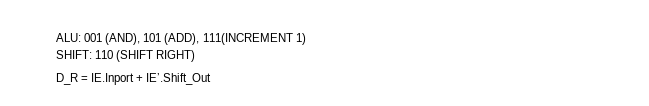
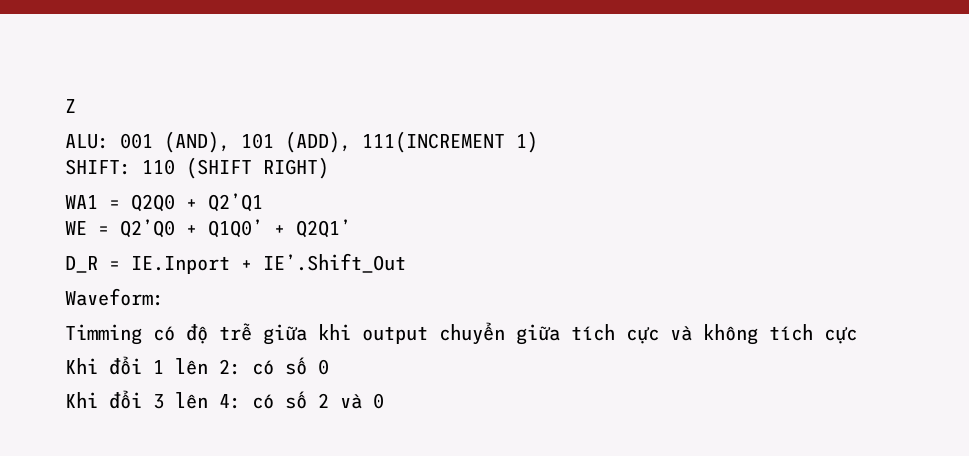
+ Z
+ WA1 = Q2Q0 + Q2’Q1
+ WE = Q2’Q0 + Q1Q0’ + Q2Q1’
+ Waveform:
+ Timming có độ trễ giữa khi output chuyển giữa tích cực và không tích cực
+ Khi đổi 1 lên 2: có số 0
+ Khi đổi 3 lên 4: có số 2 và 0

